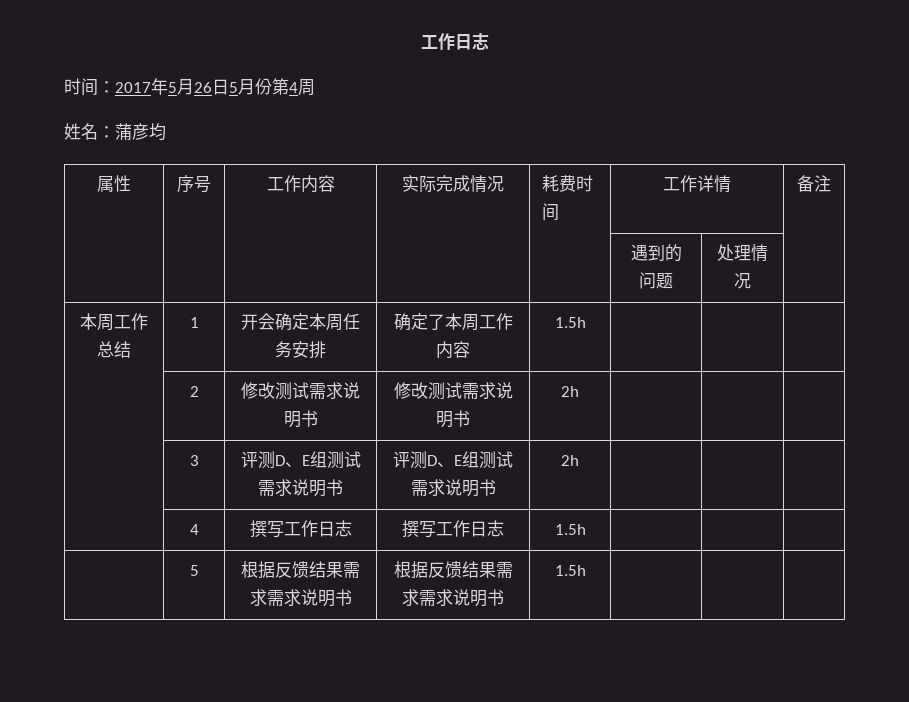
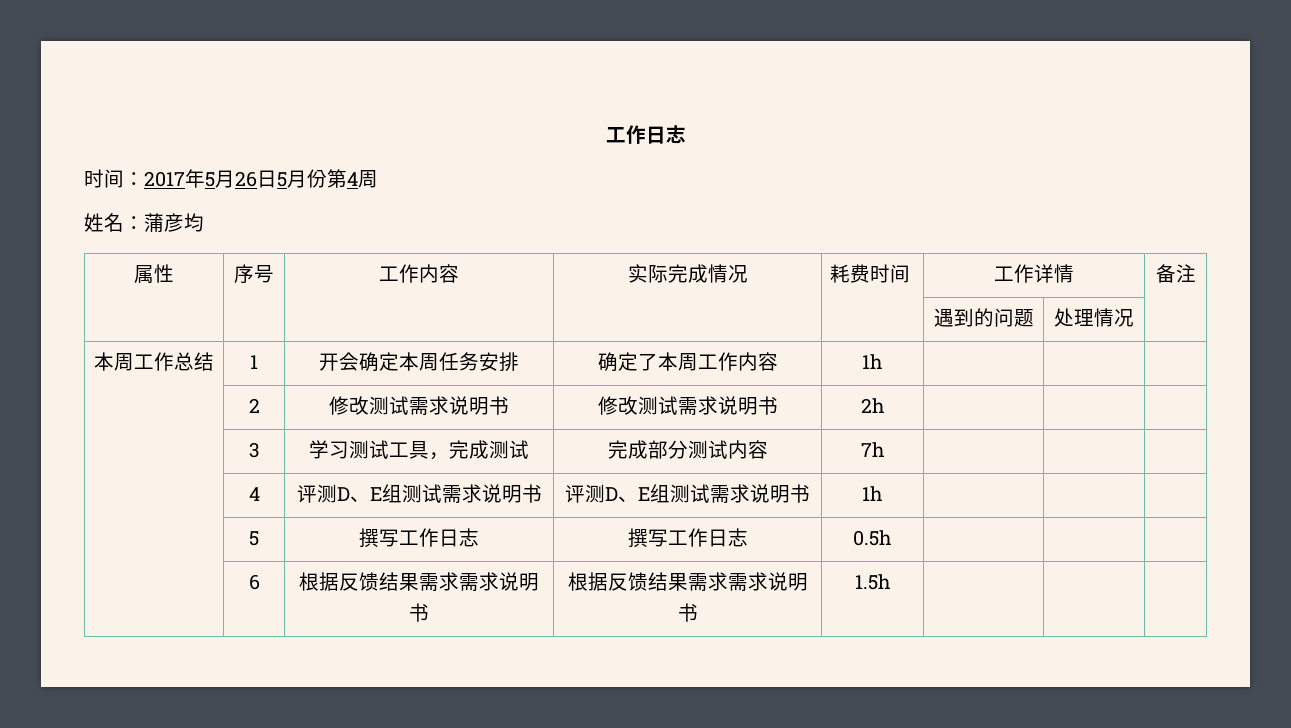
- 本周工作总结 | 1 | 开会确定本周任务安排 | 确定了本周工作内容 | 1.5h | | |
+ 本周工作总结 | 1 | 开会确定本周任务安排 | 确定了本周工作内容 | 1h | | |
- | 3 | 评测D、E组测试需求说明书 | 评测D、E组测试需求说明书 | 2h | | |
- | 4 | 撰写工作日志 | 撰写工作日志 | 1.5h | | |
- | 5 | 根据反馈结果需求需求说明书 | 根据反馈结果需求需求说明书 | 1.5h | | |
+ | 3 | 学习测试工具，完成测试 | 完成部分测试内容 | 7h | | |
+ | 4 | 评测D、E组测试需求说明书 | 评测D、E组测试需求说明书 | 1h | | |
+ | 5 | 撰写工作日志 | 撰写工作日志 | 0.5h | | |
+ | 6 | 根据反馈结果需求需求说明书 | 根据反馈结果需求需求说明书 | 1.5h | | |

